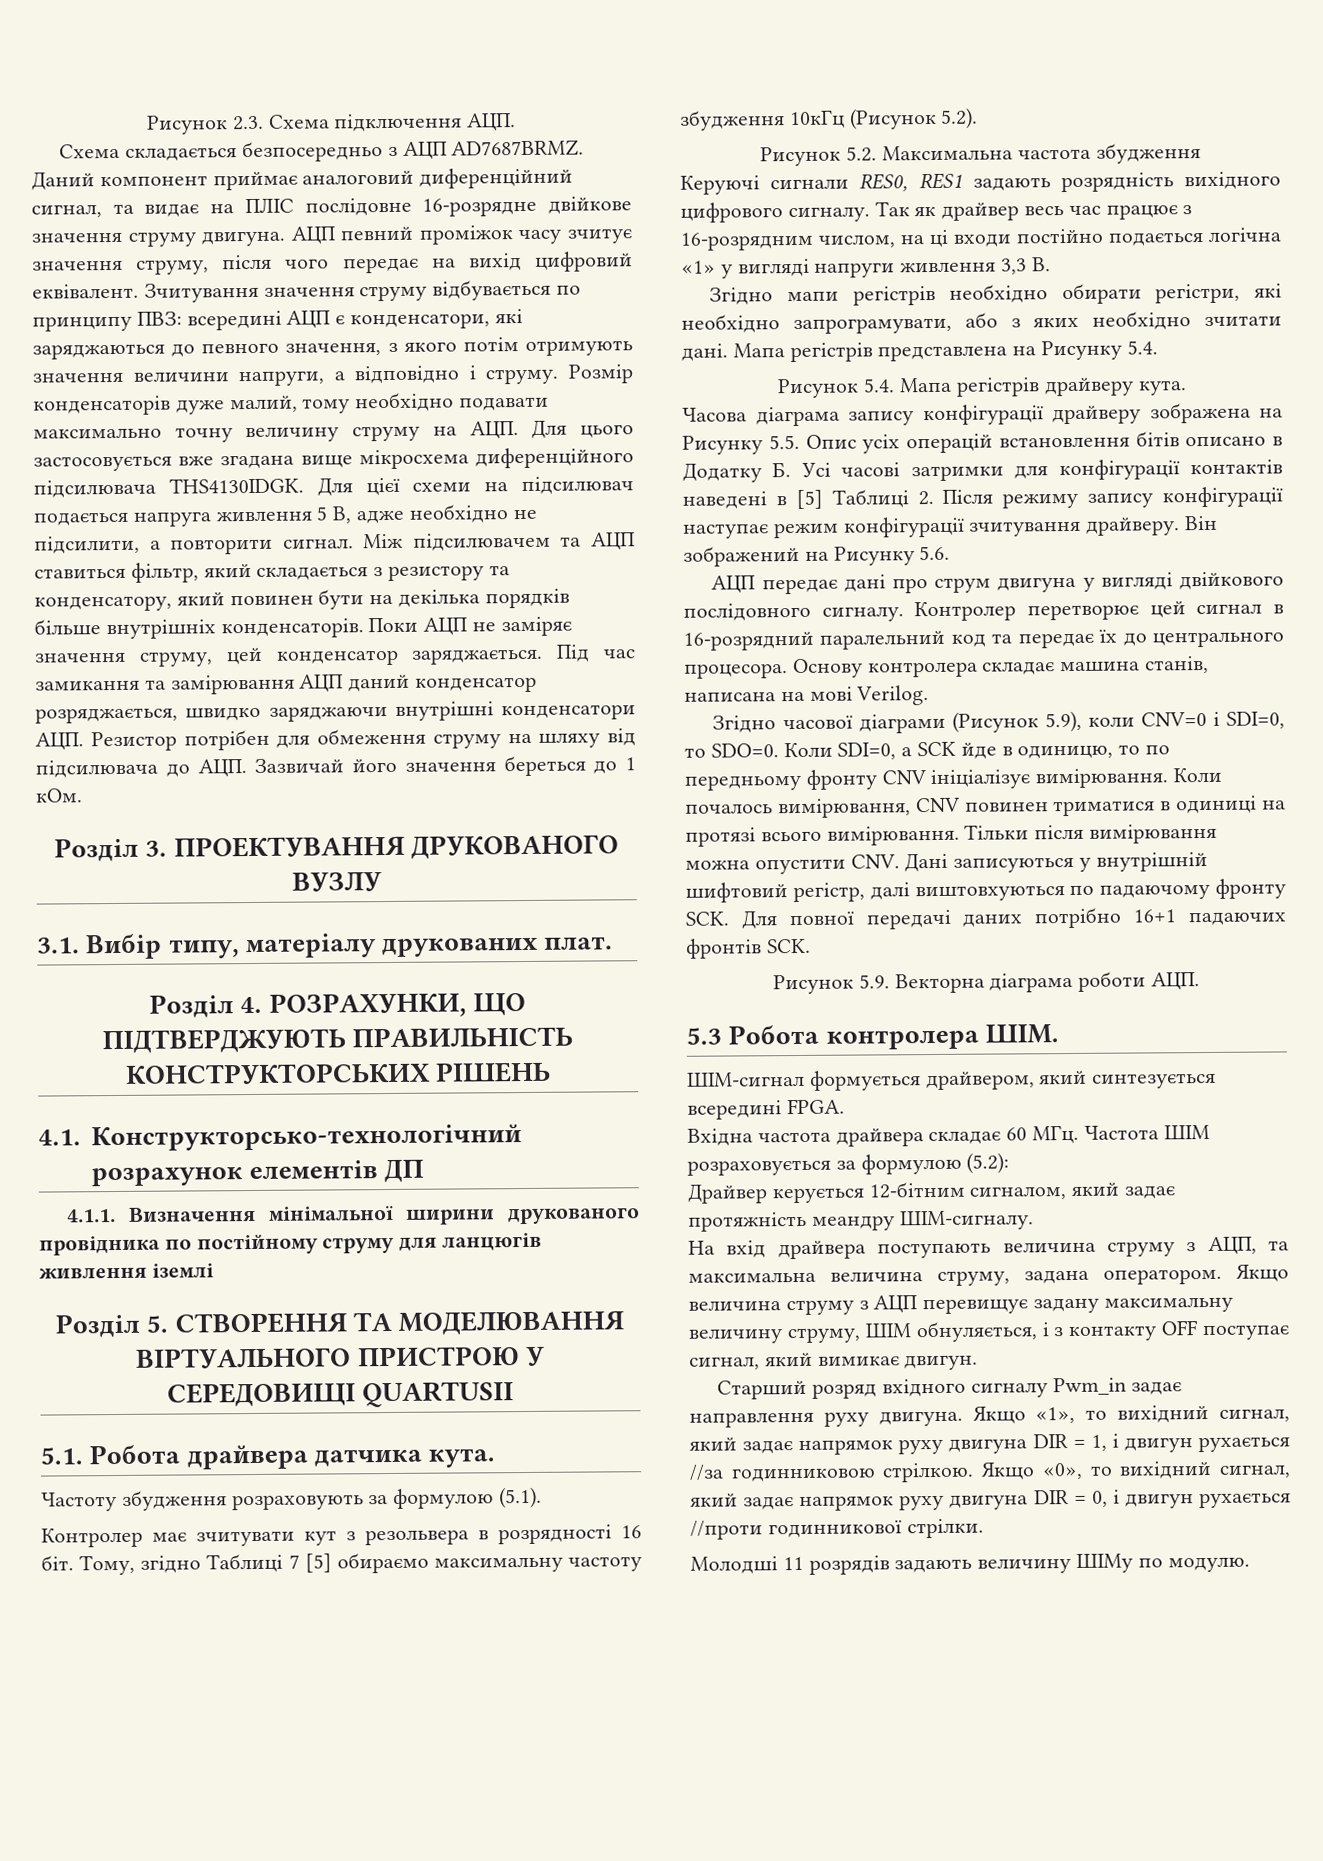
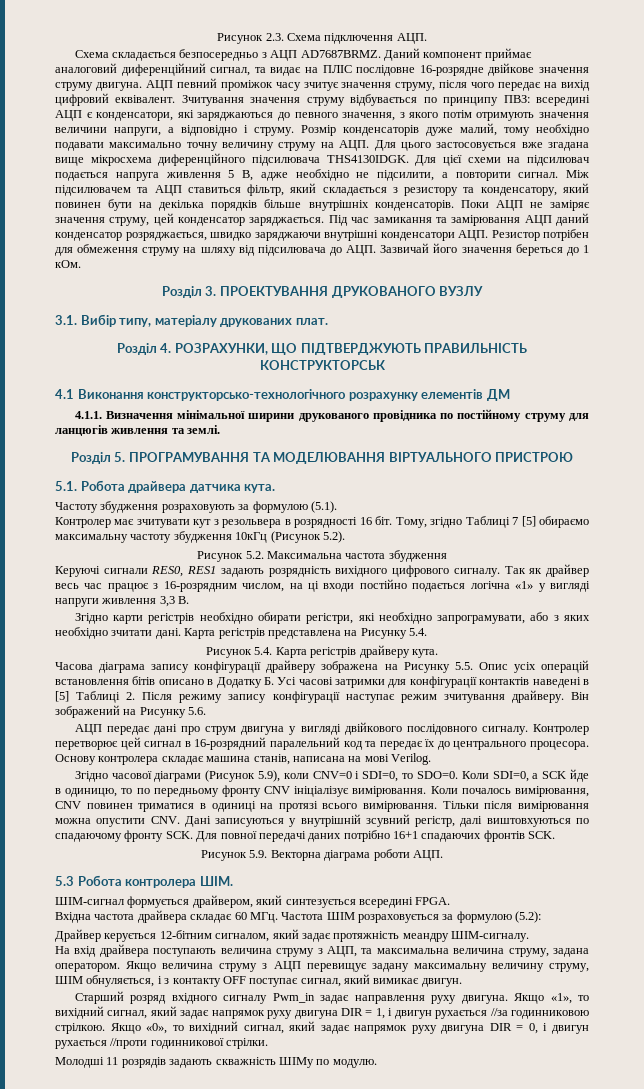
- Розділ 4. РОЗРАХУНКИ, ЩО ПІДТВЕРДЖУЮТЬ ПРАВИЛЬНІСТЬ КОНСТРУКТОРСЬКИХ РІШЕНЬ
- 4.1. Конструкторсько-технологічний розрахунок елементів ДП
+ Розділ 4. РОЗРАХУНКИ, ЩО ПІДТВЕРДЖУЮТЬ ПРАВИЛЬНІСТЬ КОНСТРУКТОРСЬК
+ 4.1 Виконання конструкторсько-технологічного розрахунку елементів ДМ
- 4.1.1. Визначення мінімальної ширини друкованого провідника по постійному струму для ланцюгів живлення іземлі
+ 4.1.1. Визначення мінімальної ширини друкованого провідника по постійному струму для ланцюгів живлення та землі.
- Розділ 5. СТВОРЕННЯ ТА МОДЕЛЮВАННЯ ВІРТУАЛЬНОГО ПРИСТРОЮ У СЕРЕДОВИЩІ QUARTUSII
+ Розділ 5. ПРОГРАМУВАННЯ ТА МОДЕЛЮВАННЯ ВІРТУАЛЬНОГО ПРИСТРОЮ
- Згідно мапи регістрів необхідно обирати регістри, які необхідно запрограмувати, або з яких необхідно зчитати дані.
+ Згідно карти регістрів необхідно обирати регістри, які необхідно запрограмувати, або з яких необхідно зчитати дані.
- Мапа регістрів представлена на Рисунку 5.4.
+ Карта регістрів представлена на Рисунку 5.4.
- Рисунок 5.4. Мапа регістрів драйверу кута.
+ Рисунок 5.4. Карта регістрів драйверу кута.
- Часова діаграма запису конфігурації драйверу зображена на Рисунку 5.5. Опис усіх операцій встановлення бітів описано в Додатку Б. Усі часові затримки для конфігурації контактів наведені в [5] Таблиці 2. Після режиму запису конфігурації наступає режим конфігурації зчитування драйверу.
+ Часова діаграма запису конфігурації драйверу зображена на Рисунку 5.5. Опис усіх операцій встановлення бітів описано в Додатку Б. Усі часові затримки для конфігурації контактів наведені в [5] Таблиці 2. Після режиму запису конфігурації наступає режим зчитування драйверу.
- Тільки після вимірювання можна опустити CNV. Дані записуються у внутрішній шифтовий регістр, далі виштовхуються по падаючому фронту SCK. Для повної передачі даних потрібно 16+1 падаючих фронтів SCK.
+ Тільки після вимірювання можна опустити CNV. Дані записуються у внутрішній зсувний регістр, далі виштовхуються по спадаючому фронту SCK. Для повної передачі даних потрібно 16+1 спадаючих фронтів SCK.
- Молодші 11 розрядів задають величину ШІМу по модулю.
+ Молодші 11 розрядів задають скважність ШІМу по модулю.

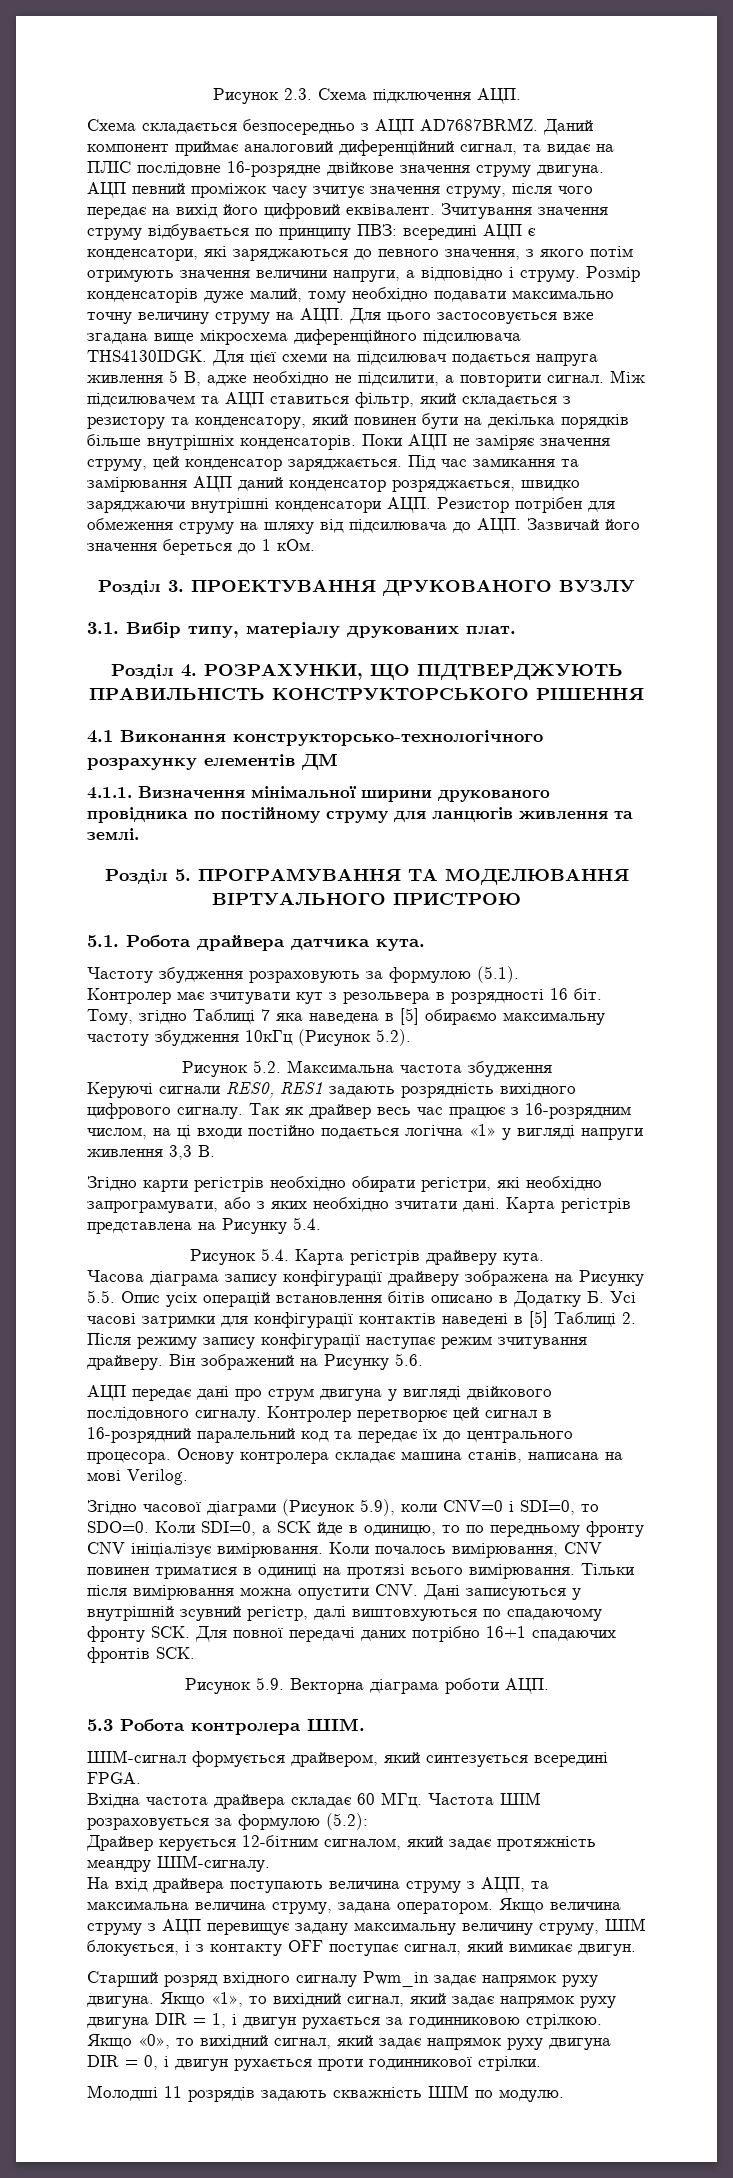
- АЦП певний проміжок часу зчитує значення струму, після чого передає на вихід цифровий еквівалент.
+ АЦП певний проміжок часу зчитує значення струму, після чого передає на вихід його цифровий еквівалент.
- Розділ 4. РОЗРАХУНКИ, ЩО ПІДТВЕРДЖУЮТЬ ПРАВИЛЬНІСТЬ КОНСТРУКТОРСЬК
+ Розділ 4. РОЗРАХУНКИ, ЩО ПІДТВЕРДЖУЮТЬ ПРАВИЛЬНІСТЬ КОНСТРУКТОРСЬКОГО РІШЕННЯ
- Тому, згідно Таблиці 7 [5] обираємо максимальну частоту збудження 10кГц (Рисунок 5.2).
+ Тому, згідно Таблиці 7 яка наведена в [5] обираємо максимальну частоту збудження 10кГц (Рисунок 5.2).
- Якщо величина струму з АЦП перевищує задану максимальну величину струму, ШІМ обнуляється, і з контакту OFF поступає сигнал, який вимикає двигун.
+ Якщо величина струму з АЦП перевищує задану максимальну величину струму, ШІМ блокується, і з контакту OFF поступає сигнал, який вимикає двигун.
- Старший розряд вхідного сигналу Pwm_in задає направлення руху двигуна.
+ Старший розряд вхідного сигналу Pwm_in задає напрямок руху двигуна.
- Якщо «1», то вихідний сигнал, який задає напрямок руху двигуна DIR = 1, і двигун рухається //за годинниковою стрілкою.
+ Якщо «1», то вихідний сигнал, який задає напрямок руху двигуна DIR = 1, і двигун рухається за годинниковою стрілкою.
- Якщо «0», то вихідний сигнал, який задає напрямок руху двигуна DIR = 0, і двигун рухається //проти годинникової стрілки.
+ Якщо «0», то вихідний сигнал, який задає напрямок руху двигуна DIR = 0, і двигун рухається проти годинникової стрілки.
- Молодші 11 розрядів задають скважність ШІМу по модулю.
+ Молодші 11 розрядів задають скважність ШІМ по модулю.

